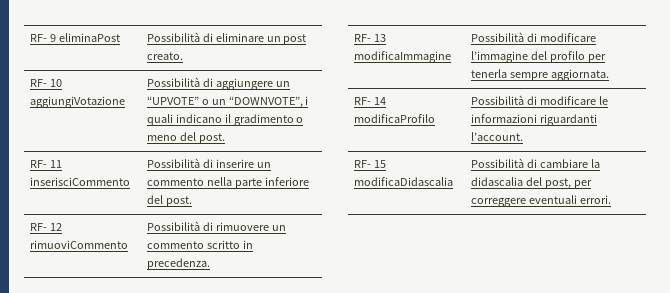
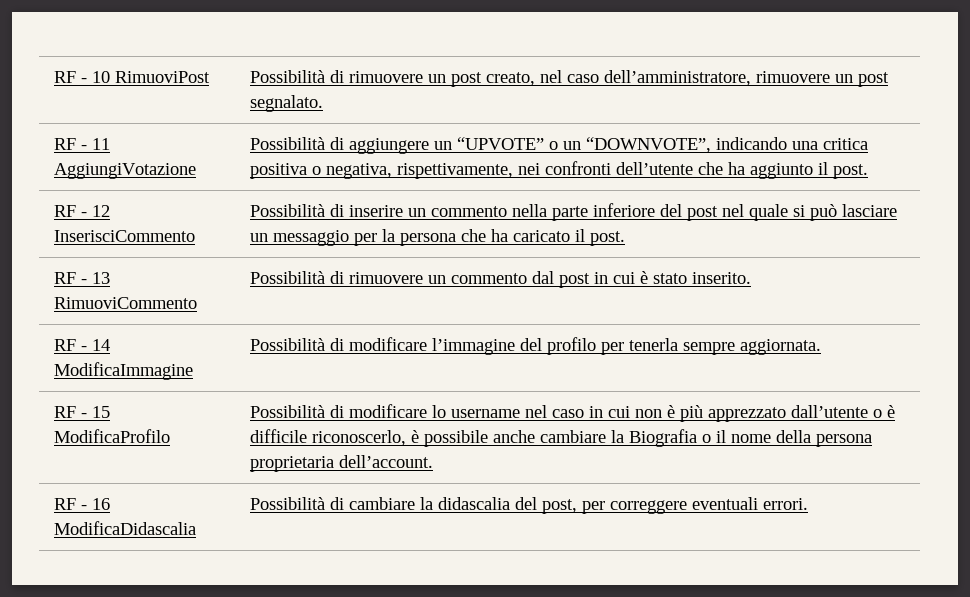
- RF- 9 eliminaPost | Possibilità di eliminare un post creato.
- RF- 10 aggiungiVotazione | Possibilità di aggiungere un “UPVOTE” o un “DOWNVOTE”, i quali indicano il gradimento o meno del post.
- RF- 11 inserisciCommento | Possibilità di inserire un commento nella parte inferiore del post.
- RF- 12 rimuoviCommento | Possibilità di rimuovere un commento scritto in precedenza.
- RF- 13 modificaImmagine | Possibilità di modificare l’immagine del profilo per tenerla sempre aggiornata.
+ RF - 10 RimuoviPost | Possibilità di rimuovere un post creato, nel caso dell’amministratore, rimuovere un post segnalato.
+ RF - 11 AggiungiVotazione | Possibilità di aggiungere un “UPVOTE” o un “DOWNVOTE”, indicando una critica positiva o negativa, rispettivamente, nei confronti dell’utente che ha aggiunto il post.
+ RF - 12 InserisciCommento | Possibilità di inserire un commento nella parte inferiore del post nel quale si può lasciare un messaggio per la persona che ha caricato il post.
+ RF - 13 RimuoviCommento | Possibilità di rimuovere un commento dal post in cui è stato inserito.
+ RF - 14 ModificaImmagine | Possibilità di modificare l’immagine del profilo per tenerla sempre aggiornata.
- RF- 14 modificaProfilo | Possibilità di modificare le informazioni riguardanti l’account.
- RF- 15 modificaDidascalia | Possibilità di cambiare la didascalia del post, per correggere eventuali errori.
+ RF - 15 ModificaProfilo | Possibilità di modificare lo username nel caso in cui non è più apprezzato dall’utente o è difficile riconoscerlo, è possibile anche cambiare la Biografia o il nome della persona proprietaria dell’account.
+ RF - 16 ModificaDidascalia | Possibilità di cambiare la didascalia del post, per correggere eventuali errori.

